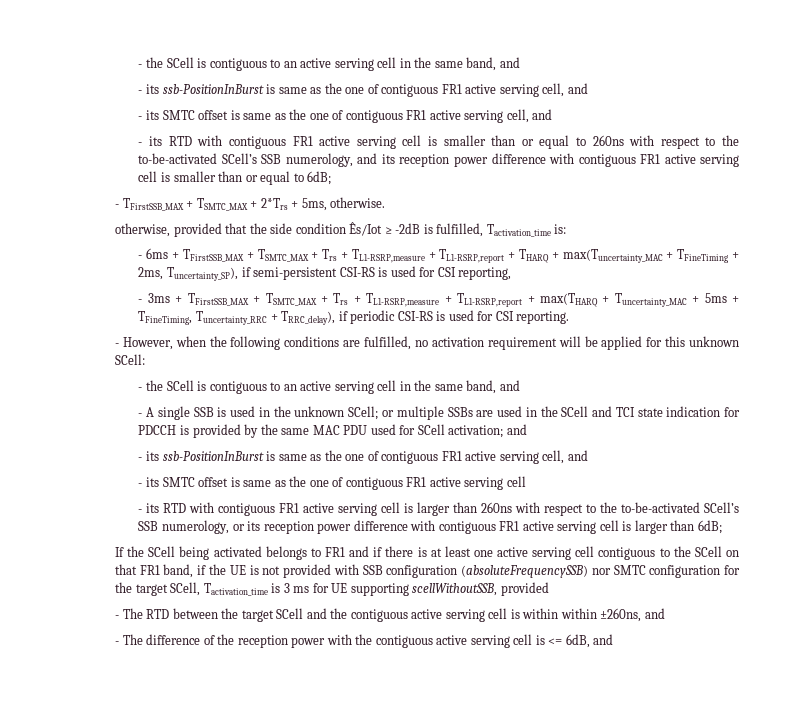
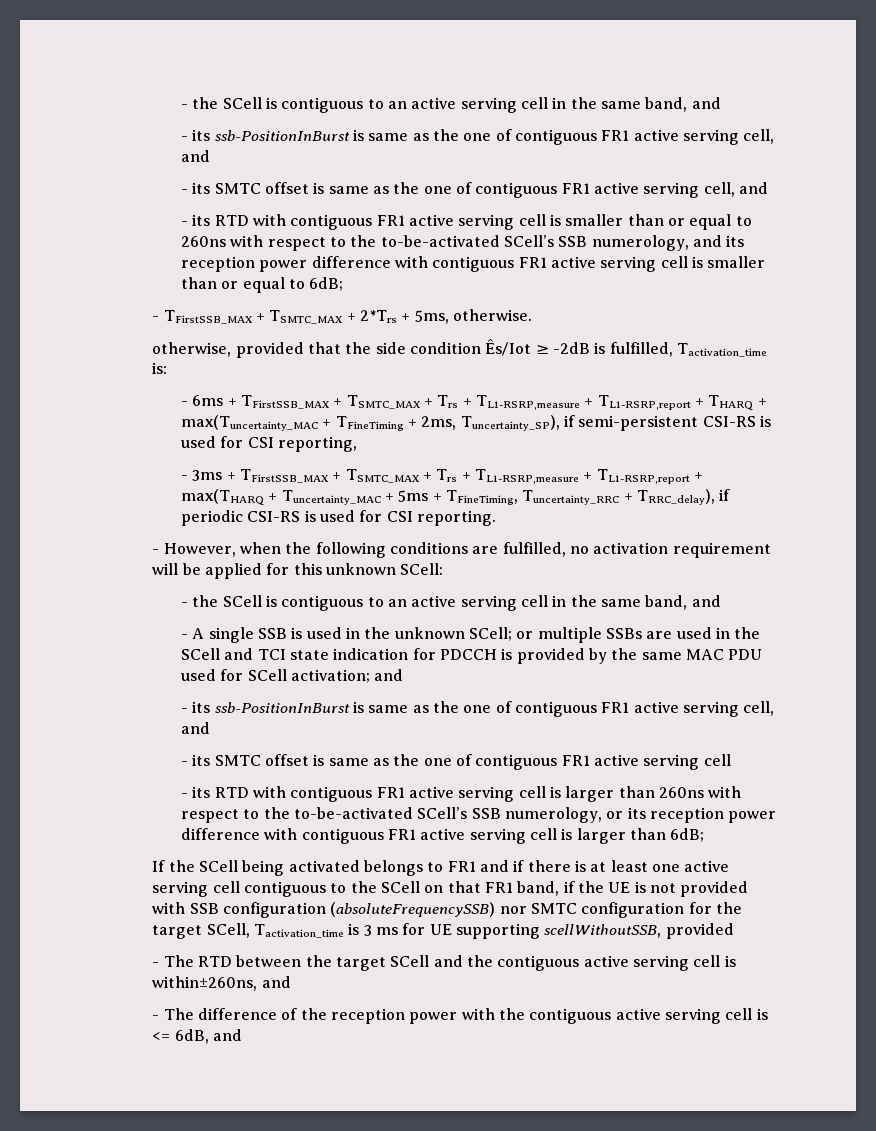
- - The RTD between the target SCell and the contiguous active serving cell is within within ±260ns, and
+ - The RTD between the target SCell and the contiguous active serving cell is within±260ns, and

